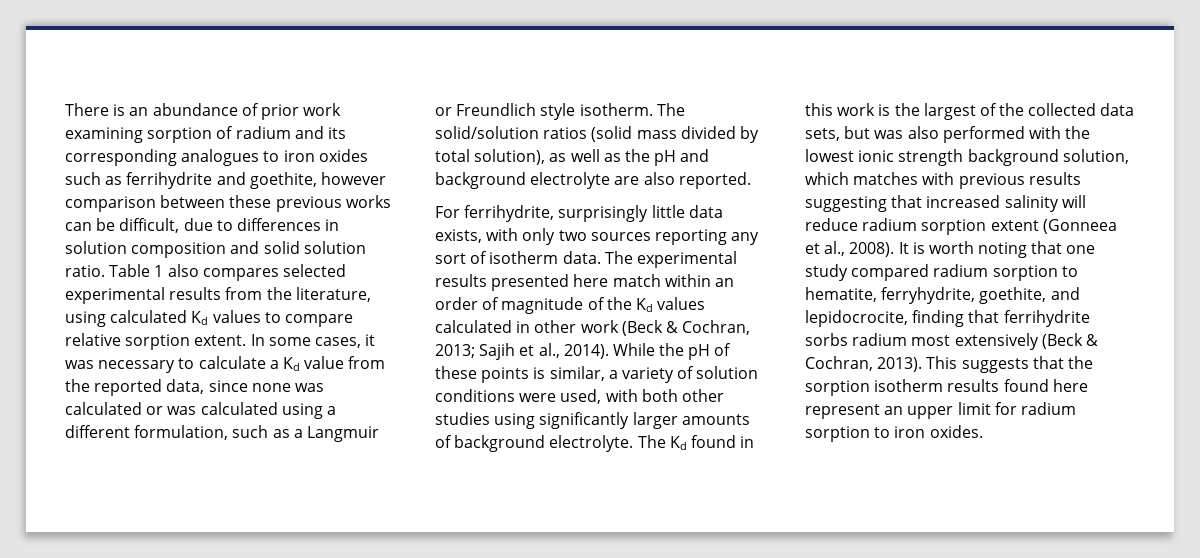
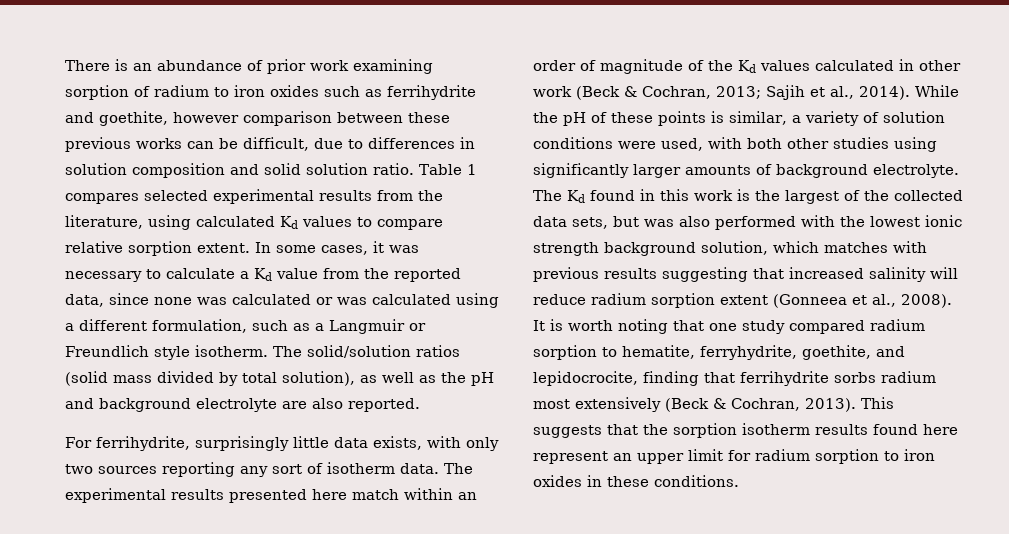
- There is an abundance of prior work examining sorption of radium and its corresponding analogues to iron oxides such as ferrihydrite and goethite, however comparison between these previous works can be difficult, due to differences in solution composition and solid solution ratio.
+ There is an abundance of prior work examining sorption of radium to iron oxides such as ferrihydrite and goethite, however comparison between these previous works can be difficult, due to differences in solution composition and solid solution ratio.
- Table 1 also compares selected experimental results from the literature, using calculated Kd values to compare relative sorption extent.
+ Table 1 compares selected experimental results from the literature, using calculated Kd values to compare relative sorption extent.
- This suggests that the sorption isotherm results found here represent an upper limit for radium sorption to iron oxides.
+ This suggests that the sorption isotherm results found here represent an upper limit for radium sorption to iron oxides in these conditions.

